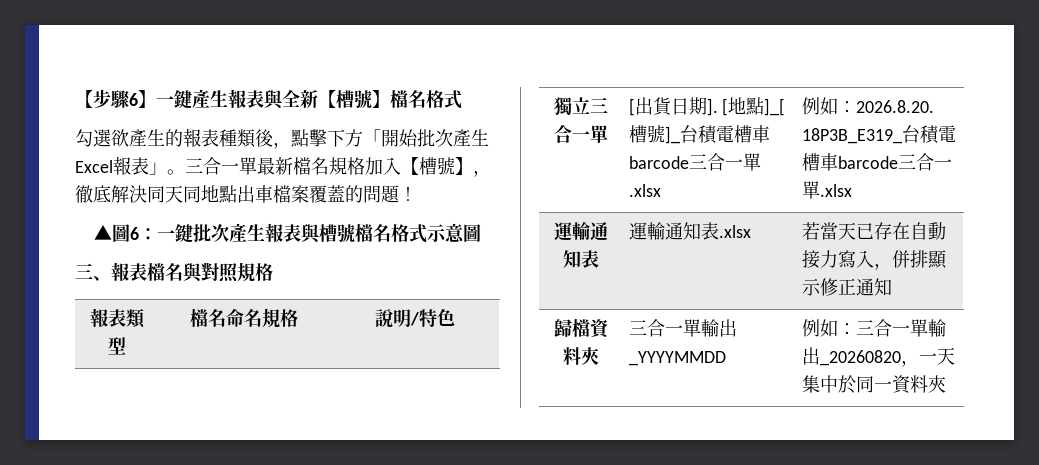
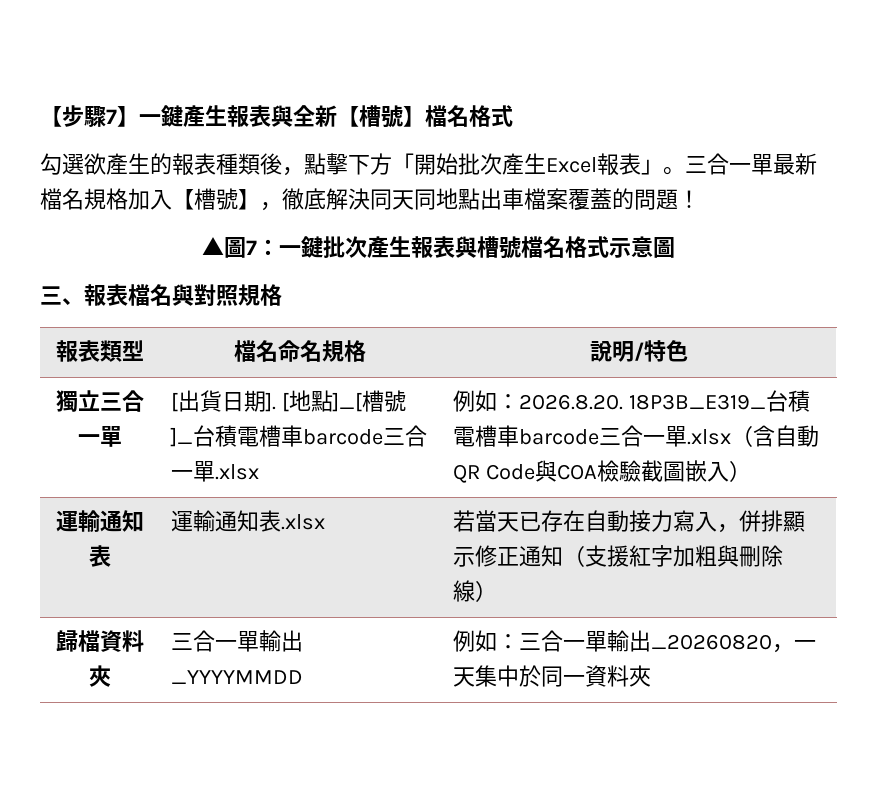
- 【步驟6】一鍵產生報表與全新【槽號】檔名格式
+ 【步驟7】一鍵產生報表與全新【槽號】檔名格式
- ▲圖6：一鍵批次產生報表與槽號檔名格式示意圖
+ ▲圖7：一鍵批次產生報表與槽號檔名格式示意圖
- 獨立三合一單 | [出貨日期]. [地點]_[槽號]_台積電槽車barcode三合一單.xlsx | 例如：2026.8.20. 18P3B_E319_台積電槽車barcode三合一單.xlsx
+ 獨立三合一單 | [出貨日期]. [地點]_[槽號]_台積電槽車barcode三合一單.xlsx | 例如：2026.8.20. 18P3B_E319_台積電槽車barcode三合一單.xlsx（含自動QR Code與COA檢驗截圖嵌入）
- 運輸通知表 | 運輸通知表.xlsx | 若當天已存在自動接力寫入，併排顯示修正通知
+ 運輸通知表 | 運輸通知表.xlsx | 若當天已存在自動接力寫入，併排顯示修正通知（支援紅字加粗與刪除線）

